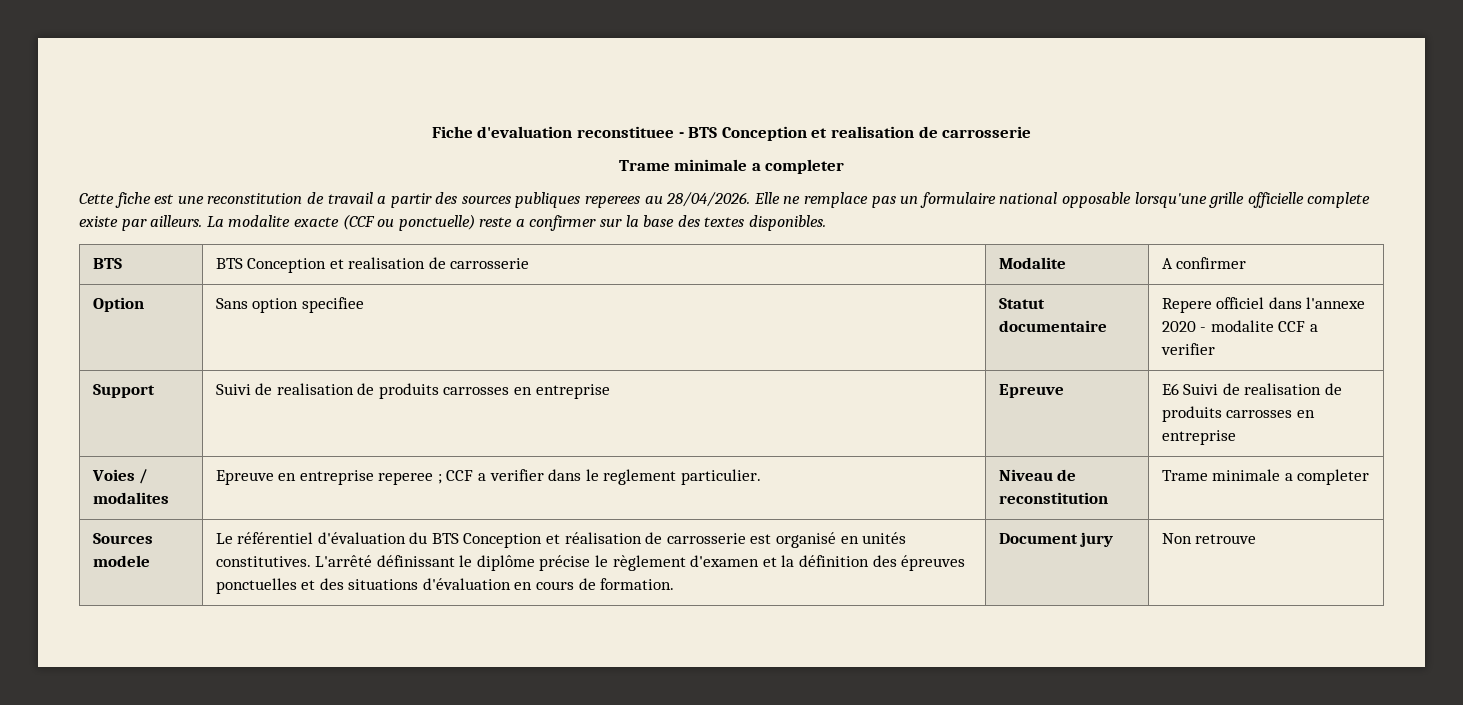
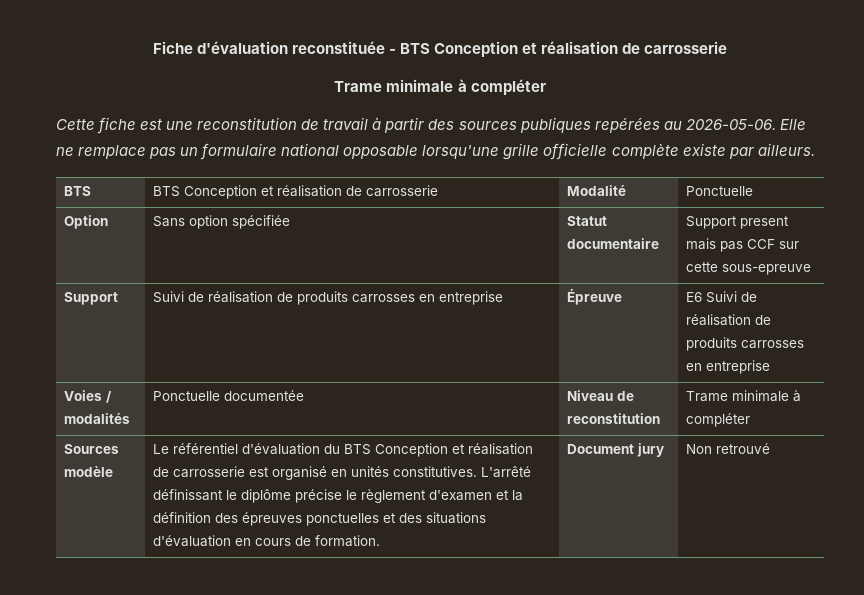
- Fiche d'evaluation reconstituee - BTS Conception et realisation de carrosserie
- Trame minimale a completer
+ Fiche d'évaluation reconstituée - BTS Conception et réalisation de carrosserie
+ Trame minimale à compléter
- Cette fiche est une reconstitution de travail a partir des sources publiques reperees au 28/04/2026.
+ Cette fiche est une reconstitution de travail à partir des sources publiques repérées au 2026-05-06.
- Elle ne remplace pas un formulaire national opposable lorsqu'une grille officielle complete existe par ailleurs. La modalite exacte (CCF ou ponctuelle) reste a confirmer sur la base des textes disponibles.
+ Elle ne remplace pas un formulaire national opposable lorsqu'une grille officielle complète existe par ailleurs.
- BTS | BTS Conception et realisation de carrosserie | Modalite | A confirmer
+ BTS | BTS Conception et réalisation de carrosserie | Modalité | Ponctuelle
- Option | Sans option specifiee | Statut documentaire | Repere officiel dans l'annexe 2020 - modalite CCF a verifier
+ Option | Sans option spécifiée | Statut documentaire | Support present mais pas CCF sur cette sous-epreuve
- Support | Suivi de realisation de produits carrosses en entreprise | Epreuve | E6 Suivi de realisation de produits carrosses en entreprise
+ Support | Suivi de réalisation de produits carrosses en entreprise | Épreuve | E6 Suivi de réalisation de produits carrosses en entreprise
- Voies / modalites | Epreuve en entreprise reperee ; CCF a verifier dans le reglement particulier. | Niveau de reconstitution | Trame minimale a completer
+ Voies / modalités | Ponctuelle documentée | Niveau de reconstitution | Trame minimale à compléter
- Sources modele
+ Sources modèle
- Non retrouve
+ Non retrouvé

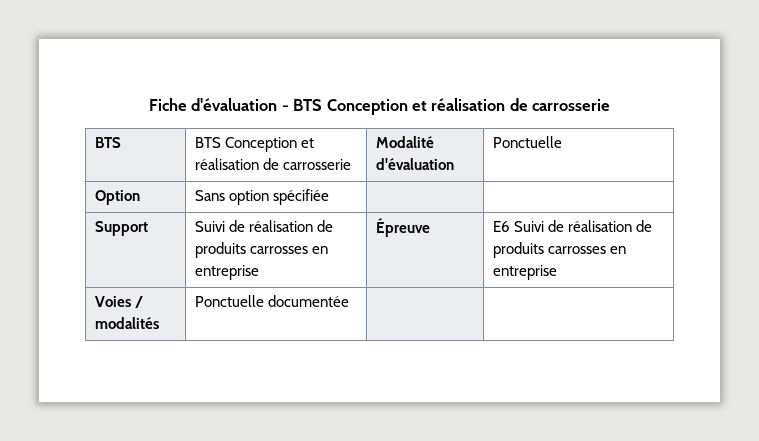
- Fiche d'évaluation reconstituée - BTS Conception et réalisation de carrosserie
- Trame minimale à compléter
- Cette fiche est une reconstitution de travail à partir des sources publiques repérées au 2026-05-06. Elle ne remplace pas un formulaire national opposable lorsqu'une grille officielle complète existe par ailleurs.
+ Fiche d'évaluation - BTS Conception et réalisation de carrosserie
- BTS | BTS Conception et réalisation de carrosserie | Modalité | Ponctuelle
+ BTS | BTS Conception et réalisation de carrosserie | Modalité d'évaluation | Ponctuelle
- Option | Sans option spécifiée | Statut documentaire | Support present mais pas CCF sur cette sous-epreuve
+ Option | Sans option spécifiée | |
- Voies / modalités | Ponctuelle documentée | Niveau de reconstitution | Trame minimale à compléter
- Sources modèle | Le référentiel d'évaluation du BTS Conception et réalisation de carrosserie est organisé en unités constitutives. L'arrêté définissant le diplôme précise le règlement d'examen et la définition des épreuves ponctuelles et des situations d'évaluation en cours de formation. | Document jury | Non retrouvé
+ Voies / modalités | Ponctuelle documentée | |

